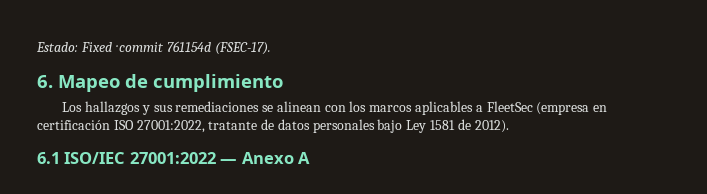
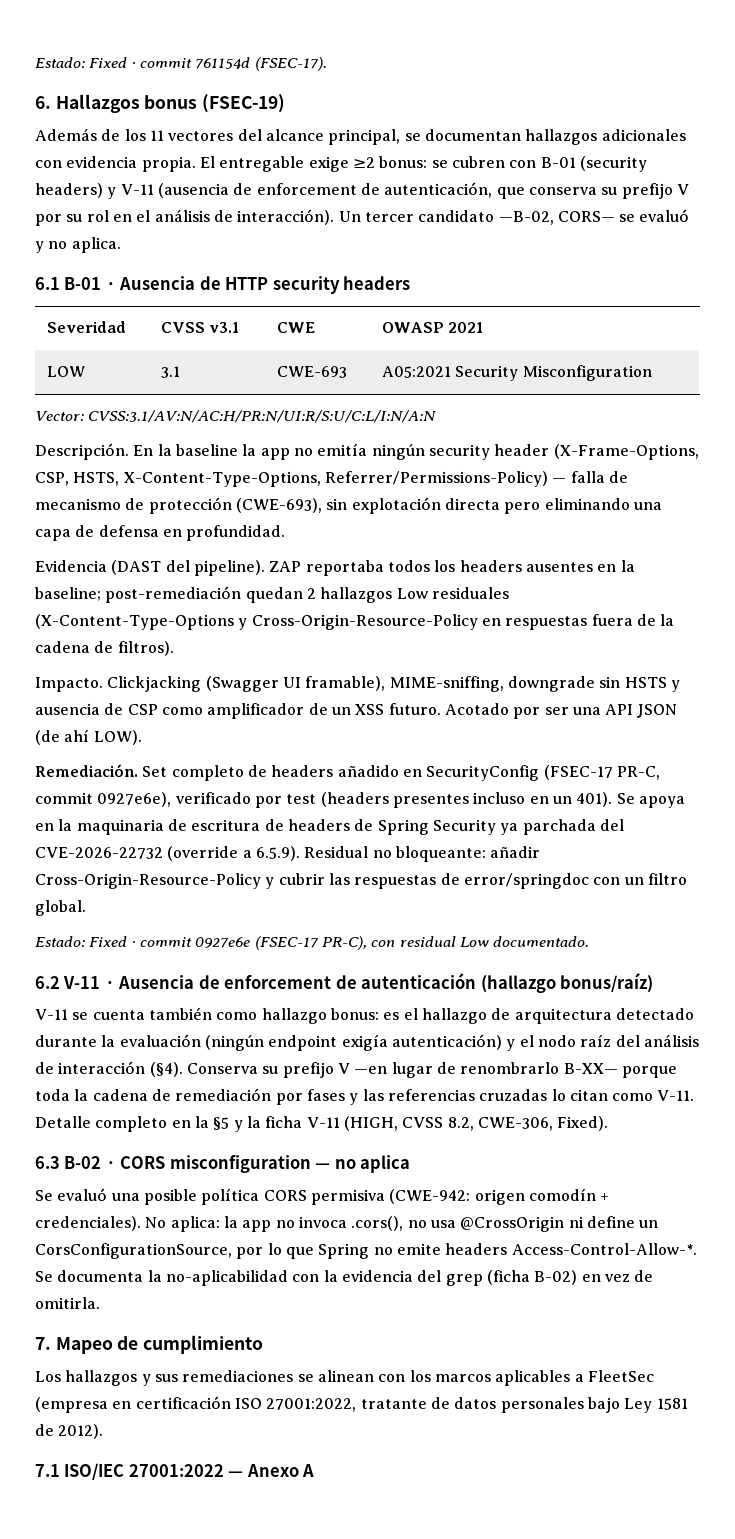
- 6. Mapeo de cumplimiento
+ 6. Hallazgos bonus (FSEC-19)
+ Además de los 11 vectores del alcance principal, se documentan hallazgos adicionales con evidencia propia. El entregable exige ≥2 bonus: se cubren con B-01 (security headers) y V-11 (ausencia de enforcement de autenticación, que conserva su prefijo V por su rol en el análisis de interacción). Un tercer candidato —B-02, CORS— se evaluó y no aplica.
+ 6.1 B-01 · Ausencia de HTTP security headers
+ Severidad | CVSS v3.1 | CWE | OWASP 2021
+ LOW | 3.1 | CWE-693 | A05:2021 Security Misconfiguration
+ Vector: CVSS:3.1/AV:N/AC:H/PR:N/UI:R/S:U/C:L/I:N/A:N
+ Descripción. En la baseline la app no emitía ningún security header (X-Frame-Options, CSP, HSTS, X-Content-Type-Options, Referrer/Permissions-Policy) — falla de mecanismo de protección (CWE-693), sin explotación directa pero eliminando una capa de defensa en profundidad.
+ Evidencia (DAST del pipeline). ZAP reportaba todos los headers ausentes en la baseline; post-remediación quedan 2 hallazgos Low residuales (X-Content-Type-Options y Cross-Origin-Resource-Policy en respuestas fuera de la cadena de filtros).
+ Impacto. Clickjacking (Swagger UI framable), MIME-sniffing, downgrade sin HSTS y ausencia de CSP como amplificador de un XSS futuro. Acotado por ser una API JSON (de ahí LOW).
+ Remediación. Set completo de headers añadido en SecurityConfig (FSEC-17 PR-C, commit 0927e6e), verificado por test (headers presentes incluso en un 401). Se apoya en la maquinaria de escritura de headers de Spring Security ya parchada del CVE-2026-22732 (override a 6.5.9). Residual no bloqueante: añadir Cross-Origin-Resource-Policy y cubrir las respuestas de error/springdoc con un filtro global.
+ Estado: Fixed · commit 0927e6e (FSEC-17 PR-C), con residual Low documentado.
+ 6.2 V-11 · Ausencia de enforcement de autenticación (hallazgo bonus/raíz)
+ V-11 se cuenta también como hallazgo bonus: es el hallazgo de arquitectura detectado durante la evaluación (ningún endpoint exigía autenticación) y el nodo raíz del análisis de interacción (§4). Conserva su prefijo V —en lugar de renombrarlo B-XX— porque toda la cadena de remediación por fases y las referencias cruzadas lo citan como V-11. Detalle completo en la §5 y la ficha V-11 (HIGH, CVSS 8.2, CWE-306, Fixed).
+ 6.3 B-02 · CORS misconfiguration — no aplica
+ Se evaluó una posible política CORS permisiva (CWE-942: origen comodín + credenciales). No aplica: la app no invoca .cors(), no usa @CrossOrigin ni define un CorsConfigurationSource, por lo que Spring no emite headers Access-Control-Allow-*. Se documenta la no-aplicabilidad con la evidencia del grep (ficha B-02) en vez de omitirla.
+ 7. Mapeo de cumplimiento
- 6.1 ISO/IEC 27001:2022 — Anexo A
+ 7.1 ISO/IEC 27001:2022 — Anexo A

